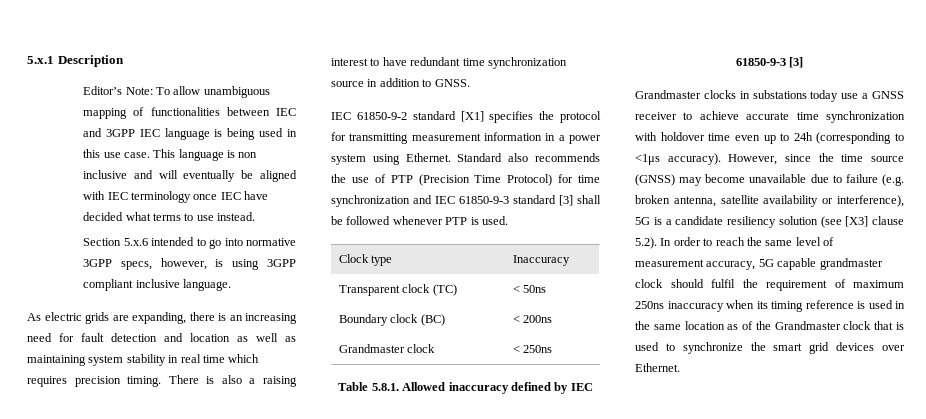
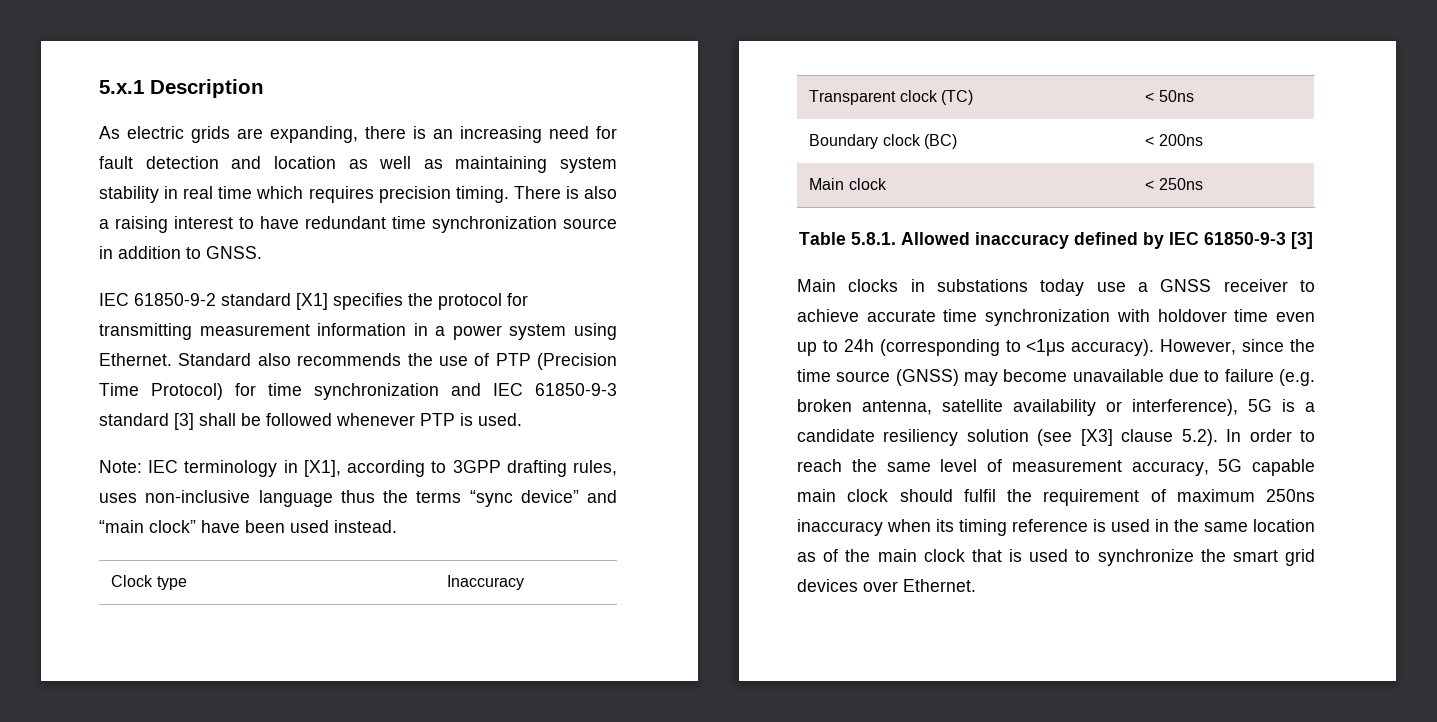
- Editor’s Note: To allow unambiguous mapping of functionalities between IEC and 3GPP IEC language is being used in this use case. This language is non inclusive and will eventually be aligned with IEC terminology once IEC have decided what terms to use instead.
- Section 5.x.6 intended to go into normative 3GPP specs, however, is using 3GPP compliant inclusive language.
+ Note: IEC terminology in [X1], according to 3GPP drafting rules, uses non-inclusive language thus the terms “sync device” and “main clock” have been used instead.
- Grandmaster clock | < 250ns
+ Main clock | < 250ns
- Grandmaster clocks in substations today use a GNSS receiver to achieve accurate time synchronization with holdover time even up to 24h (corresponding to <1μs accuracy).
+ Main clocks in substations today use a GNSS receiver to achieve accurate time synchronization with holdover time even up to 24h (corresponding to <1μs accuracy).
- However, since the time source (GNSS) may become unavailable due to failure (e.g. broken antenna, satellite availability or interference), 5G is a candidate resiliency solution (see [X3] clause 5.2). In order to reach the same level of measurement accuracy, 5G capable grandmaster clock should fulfil the requirement of maximum 250ns inaccuracy when its timing reference is used in the same location as of the Grandmaster clock that is used to synchronize the smart grid devices over Ethernet.
+ However, since the time source (GNSS) may become unavailable due to failure (e.g. broken antenna, satellite availability or interference), 5G is a candidate resiliency solution (see [X3] clause 5.2). In order to reach the same level of measurement accuracy, 5G capable main clock should fulfil the requirement of maximum 250ns inaccuracy when its timing reference is used in the same location as of the main clock that is used to synchronize the smart grid devices over Ethernet.

